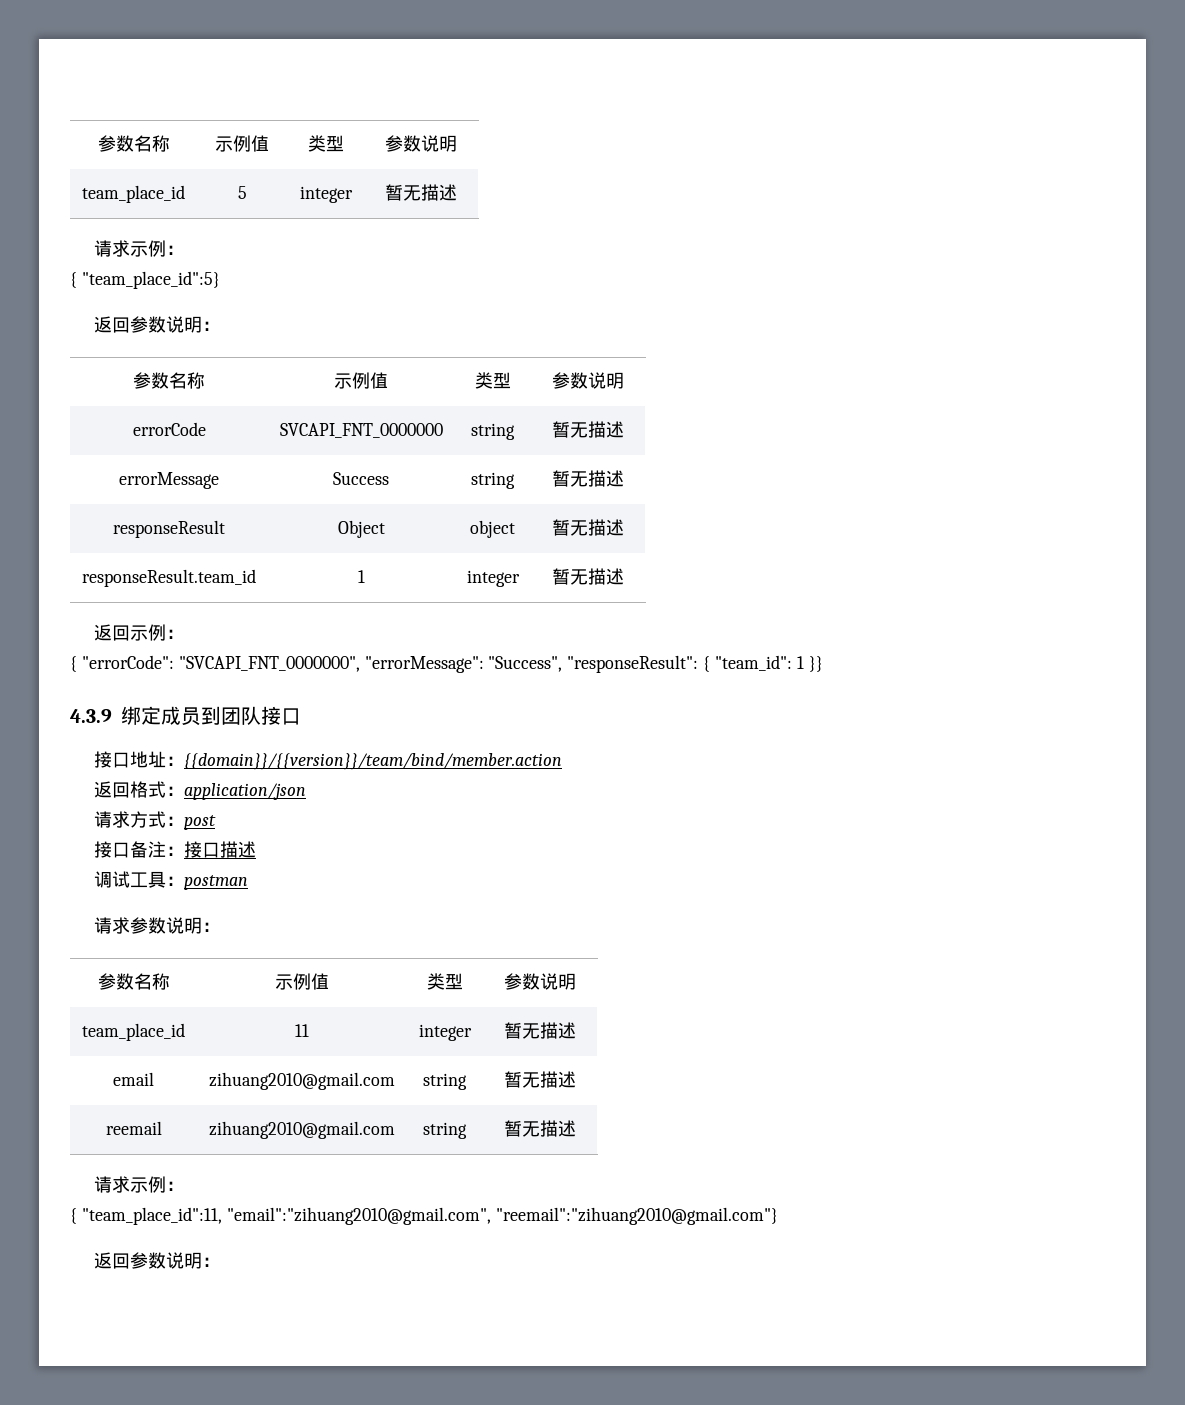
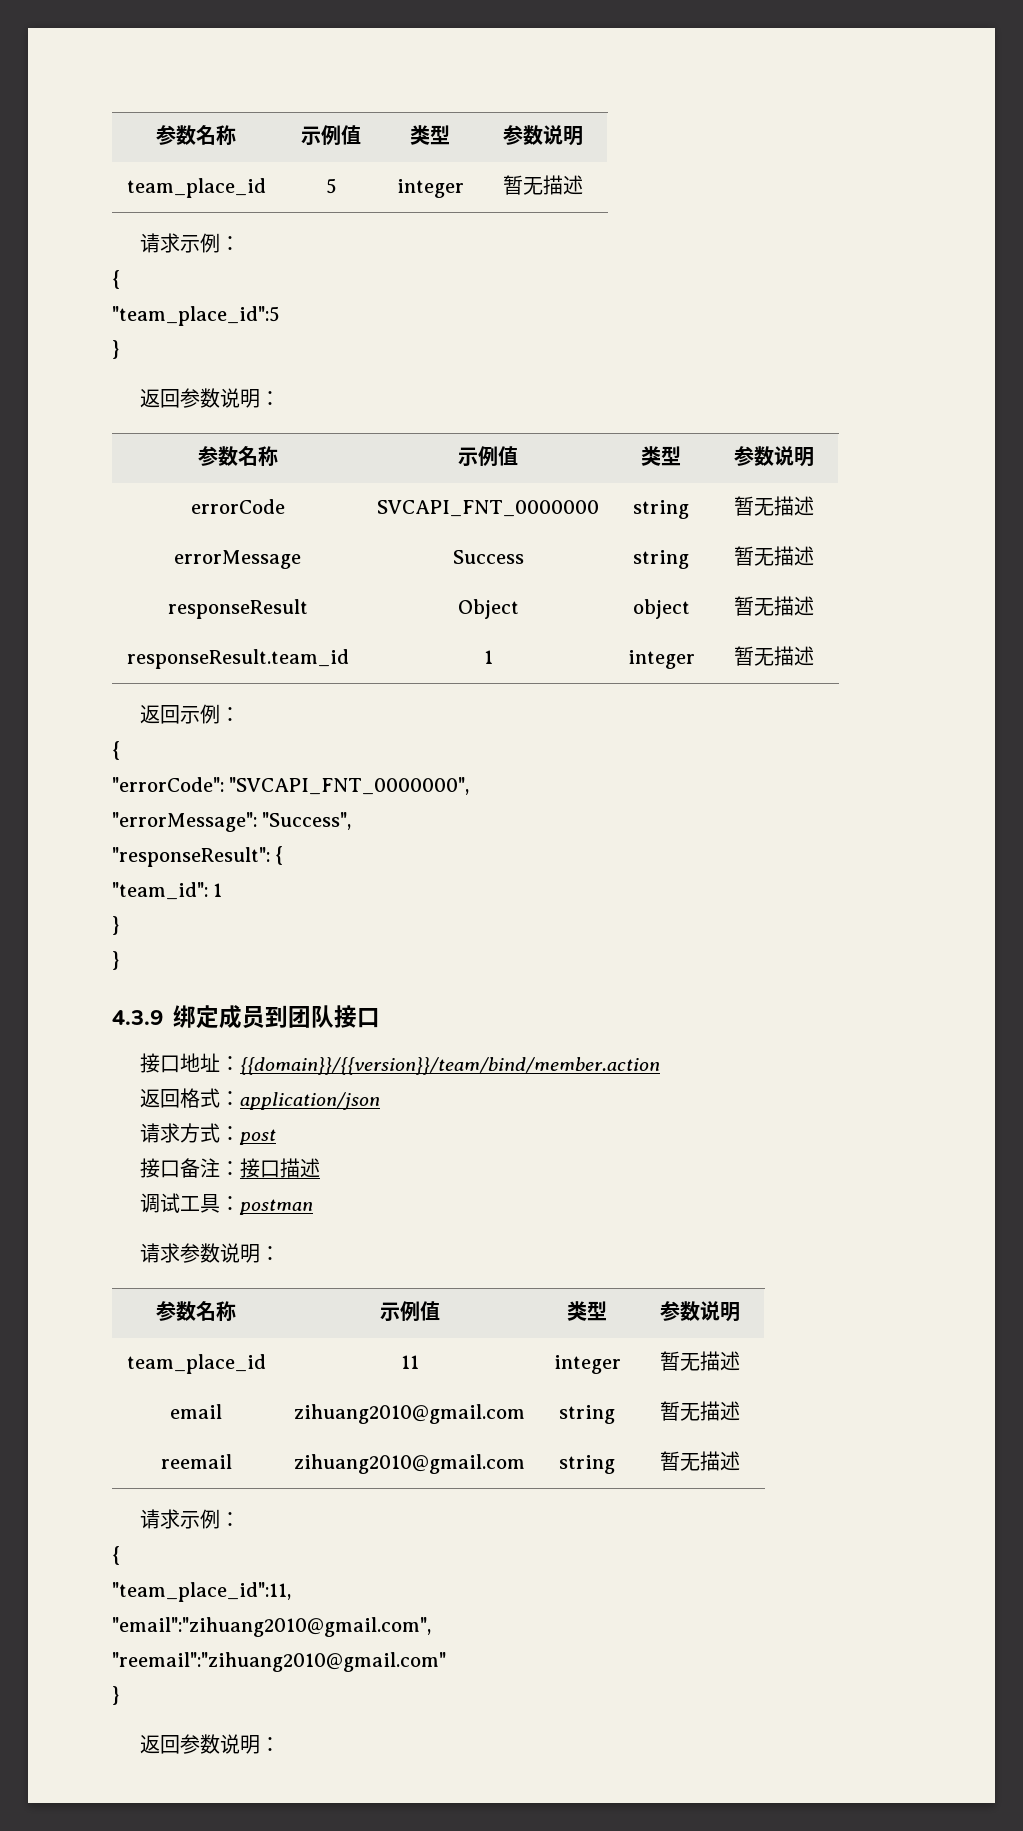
  team_place_id | 5 | integer | 暂无描述
  请求示例：
- { "team_place_id":5}
+ {
+ "team_place_id":5
+ }
  返回示例：
- { "errorCode": "SVCAPI_FNT_0000000", "errorMessage": "Success", "responseResult": { "team_id": 1 }}
+ {
+ "errorCode": "SVCAPI_FNT_0000000",
+ "errorMessage": "Success",
+ "responseResult": {
+ "team_id": 1
+ }
+ }
  reemail | zihuang2010@gmail.com | string | 暂无描述
  请求示例：
- { "team_place_id":11, "email":"zihuang2010@gmail.com", "reemail":"zihuang2010@gmail.com"}
+ {
+ "team_place_id":11,
+ "email":"zihuang2010@gmail.com",
+ "reemail":"zihuang2010@gmail.com"
+ }

